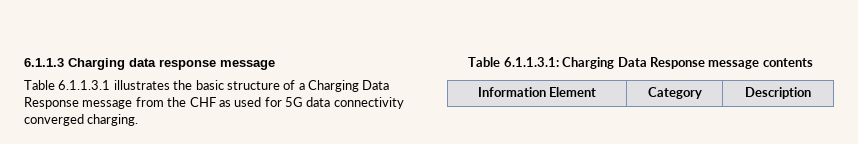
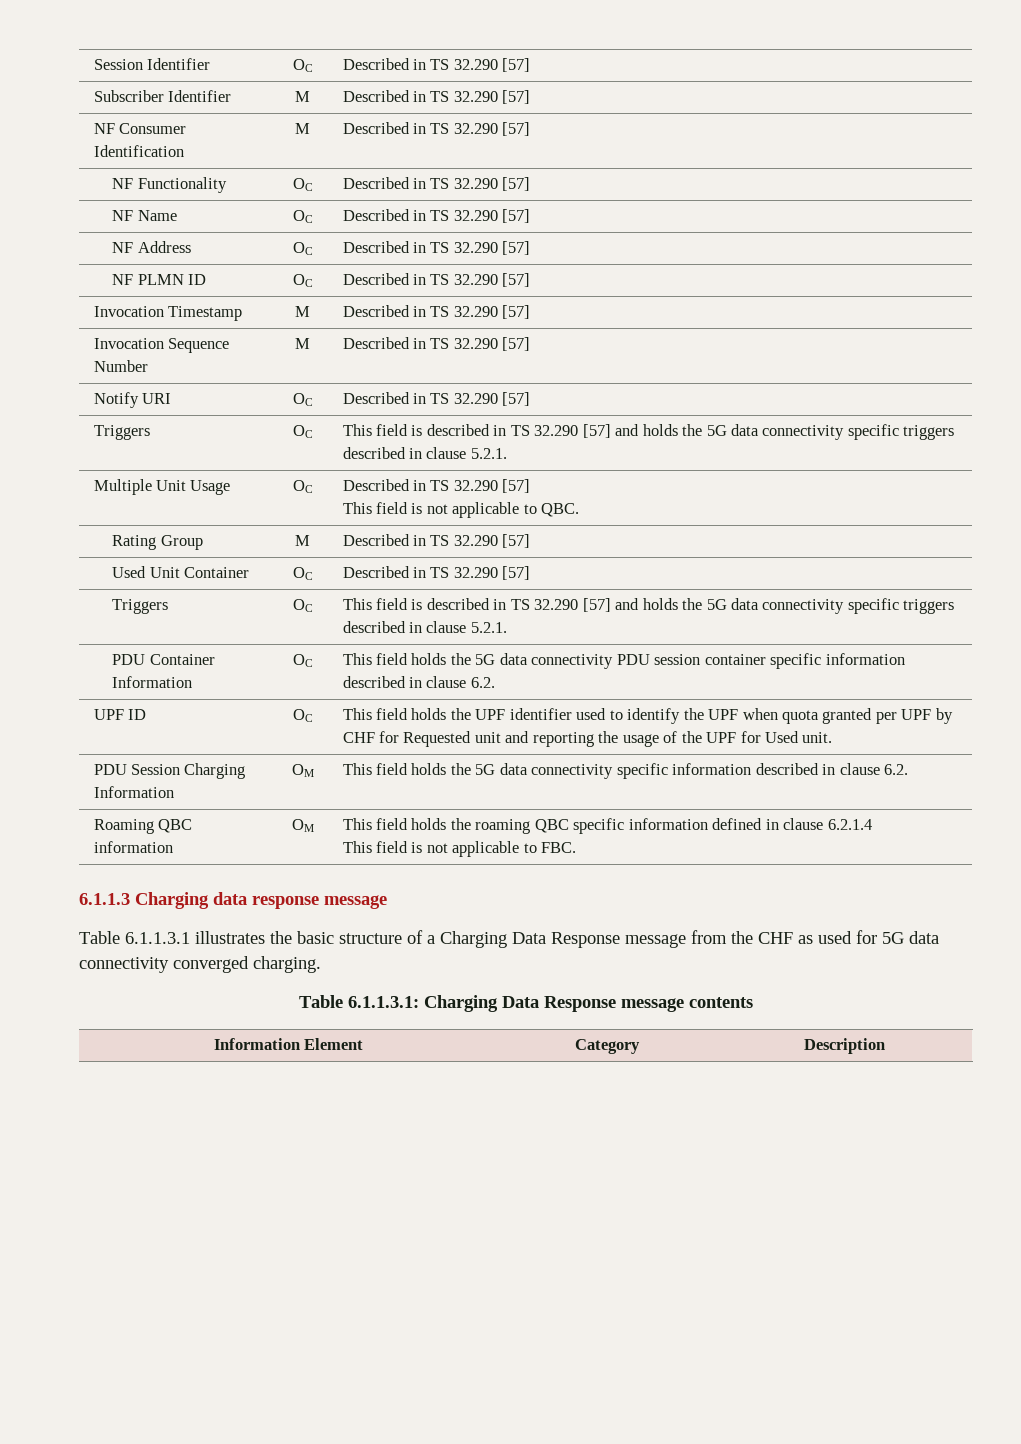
+ Session Identifier | OC | Described in TS 32.290 [57]
+ Subscriber Identifier | M | Described in TS 32.290 [57]
+ NF Consumer Identification | M | Described in TS 32.290 [57]
+ NF Functionality | OC | Described in TS 32.290 [57]
+ NF Name | OC | Described in TS 32.290 [57]
+ NF Address | OC | Described in TS 32.290 [57]
+ NF PLMN ID | OC | Described in TS 32.290 [57]
+ Invocation Timestamp | M | Described in TS 32.290 [57]
+ Invocation Sequence Number | M | Described in TS 32.290 [57]
+ Notify URI | OC | Described in TS 32.290 [57]
+ Triggers | OC | This field is described in TS 32.290 [57] and holds the 5G data connectivity specific triggers described in clause 5.2.1.
+ Multiple Unit Usage | OC | Described in TS 32.290 [57]
+ This field is not applicable to QBC.
+ Rating Group | M | Described in TS 32.290 [57]
+ Used Unit Container | OC | Described in TS 32.290 [57]
+ Triggers | OC | This field is described in TS 32.290 [57] and holds the 5G data connectivity specific triggers described in clause 5.2.1.
+ PDU Container Information | OC | This field holds the 5G data connectivity PDU session container specific information described in clause 6.2.
+ UPF ID | OC | This field holds the UPF identifier used to identify the UPF when quota granted per UPF by CHF for Requested unit and reporting the usage of the UPF for Used unit.
+ PDU Session Charging Information | OM | This field holds the 5G data connectivity specific information described in clause 6.2.
+ Roaming QBC information | OM | This field holds the roaming QBC specific information defined in clause 6.2.1.4
+ This field is not applicable to FBC.

